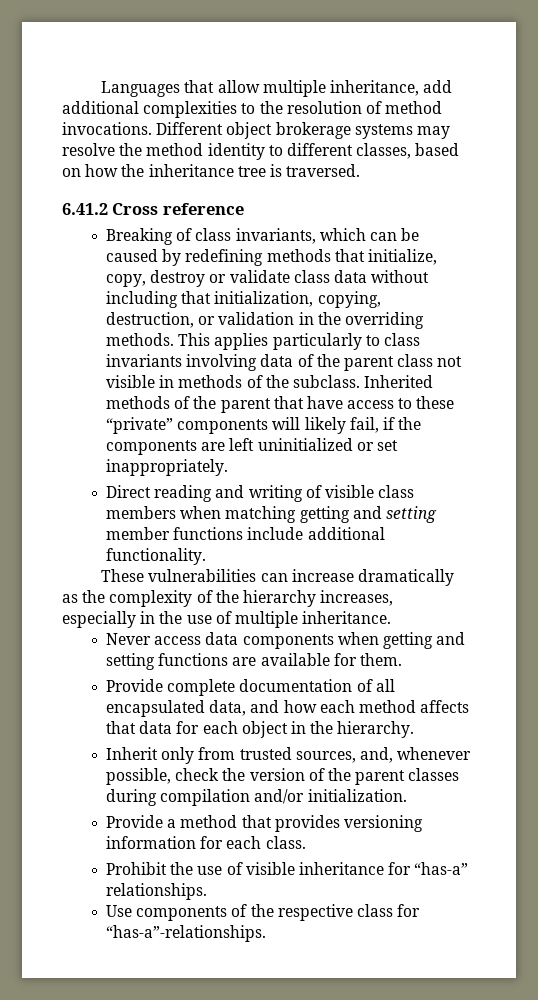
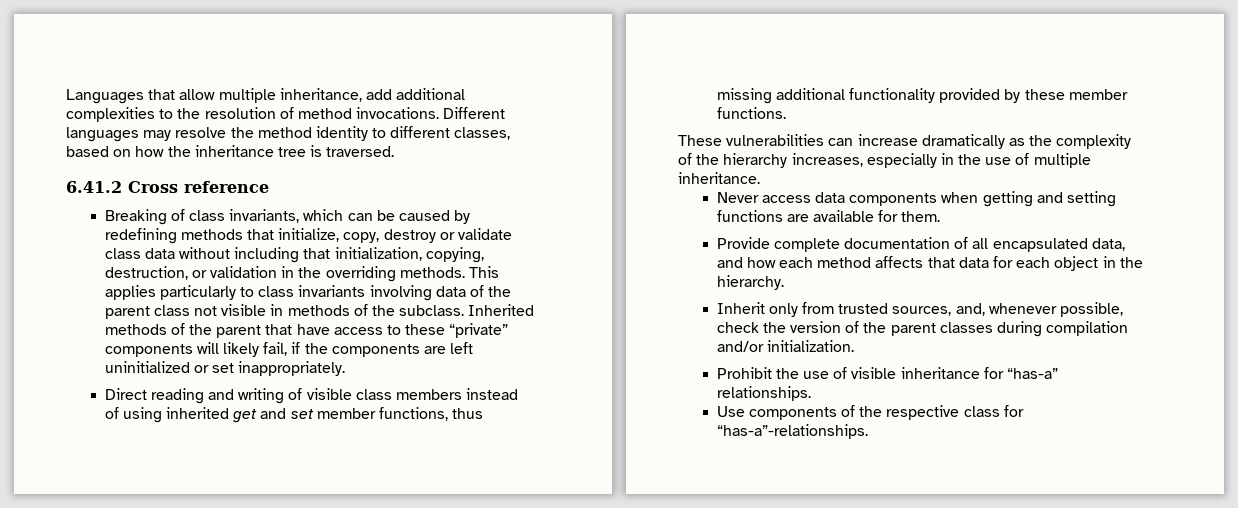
- Different object brokerage systems may resolve the method identity to different classes, based on how the inheritance tree is traversed.
+ Different languages may resolve the method identity to different classes, based on how the inheritance tree is traversed.
- Direct reading and writing of visible class members when matching getting and setting member functions include additional functionality.
+ Direct reading and writing of visible class members instead of using inherited get and set member functions, thus missing additional functionality provided by these member functions.
- Provide a method that provides versioning information for each class.

